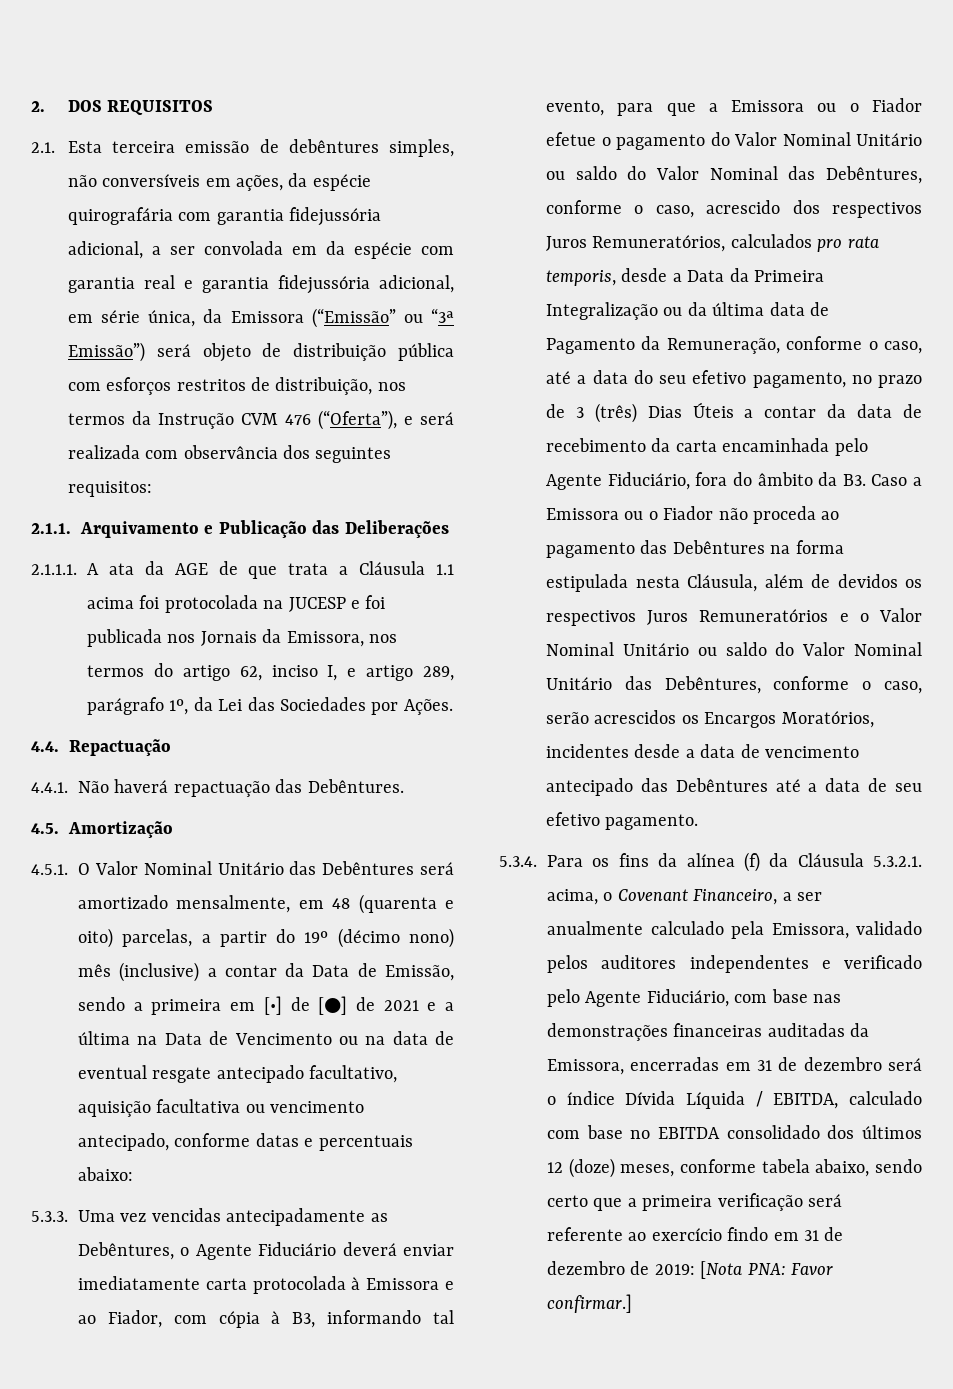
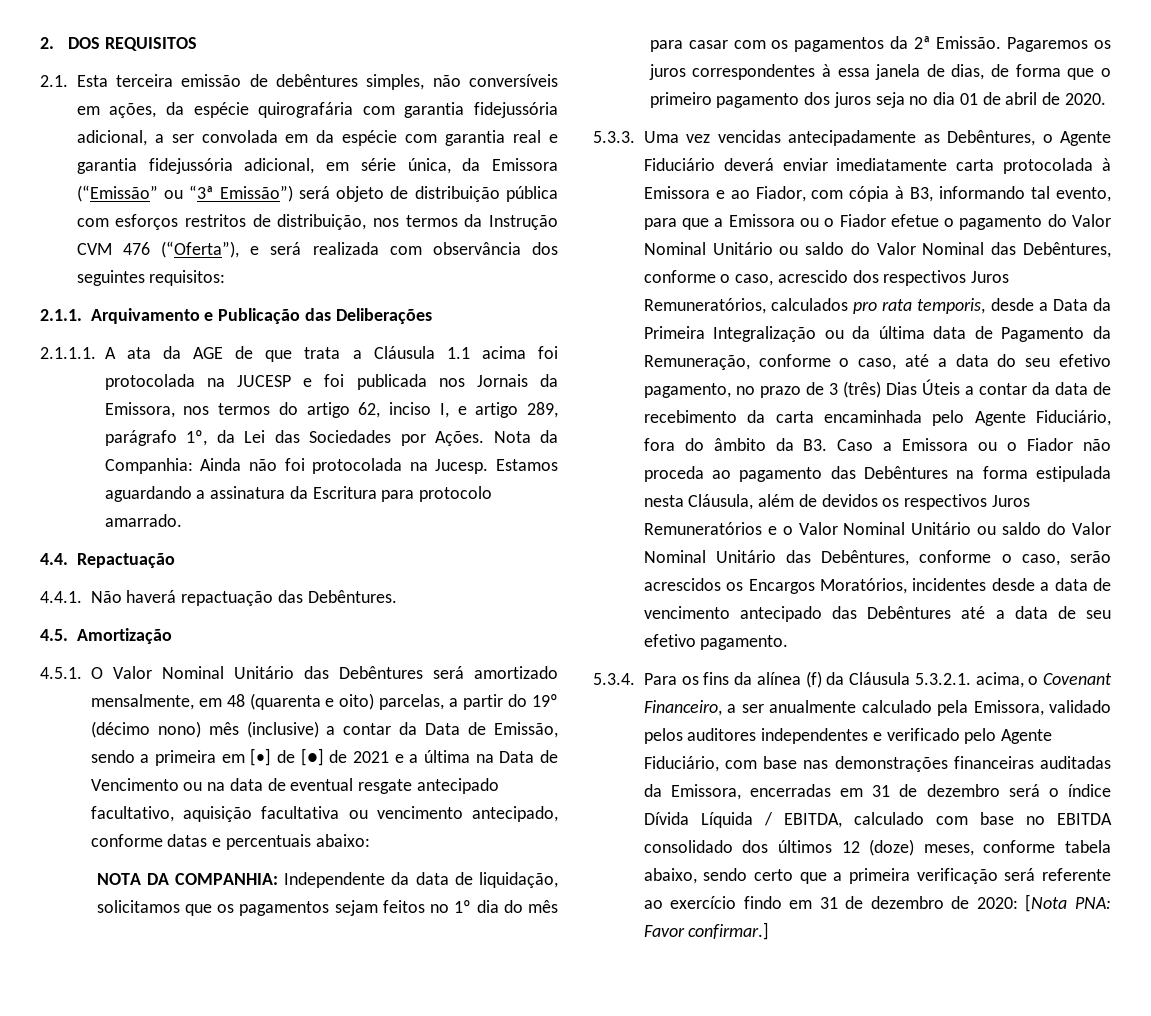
+ Nota da Companhia: Ainda não foi protocolada na Jucesp. Estamos aguardando a assinatura da Escritura para protocolo amarrado.
+ NOTA DA COMPANHIA: Independente da data de liquidação, solicitamos que os pagamentos sejam feitos no 1º dia do mês para casar com os pagamentos da 2ª Emissão. Pagaremos os juros correspondentes à essa janela de dias, de forma que o primeiro pagamento dos juros seja no dia 01 de abril de 2020.
- 5.3.4. Para os fins da alínea (f) da Cláusula 5.3.2.1. acima, o Covenant Financeiro, a ser anualmente calculado pela Emissora, validado pelos auditores independentes e verificado pelo Agente Fiduciário, com base nas demonstrações financeiras auditadas da Emissora, encerradas em 31 de dezembro será o índice Dívida Líquida / EBITDA, calculado com base no EBITDA consolidado dos últimos 12 (doze) meses, conforme tabela abaixo, sendo certo que a primeira verificação será referente ao exercício findo em 31 de dezembro de 2019:
+ 5.3.4. Para os fins da alínea (f) da Cláusula 5.3.2.1. acima, o Covenant Financeiro, a ser anualmente calculado pela Emissora, validado pelos auditores independentes e verificado pelo Agente Fiduciário, com base nas demonstrações financeiras auditadas da Emissora, encerradas em 31 de dezembro será o índice Dívida Líquida / EBITDA, calculado com base no EBITDA consolidado dos últimos 12 (doze) meses, conforme tabela abaixo, sendo certo que a primeira verificação será referente ao exercício findo em 31 de dezembro de 2020:

